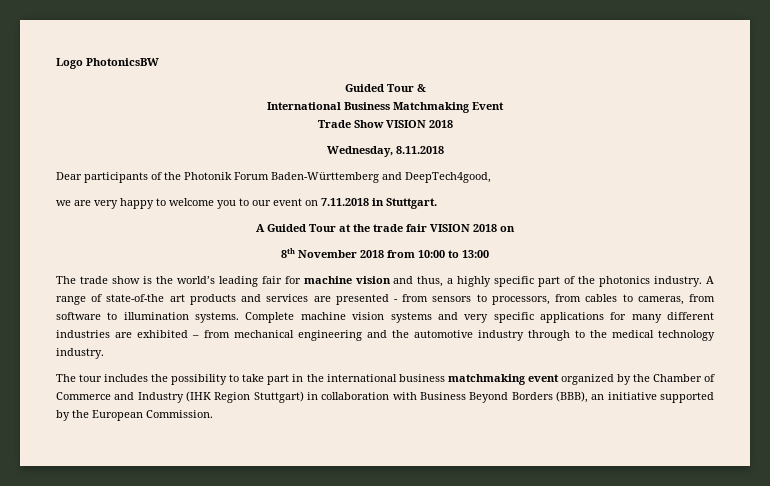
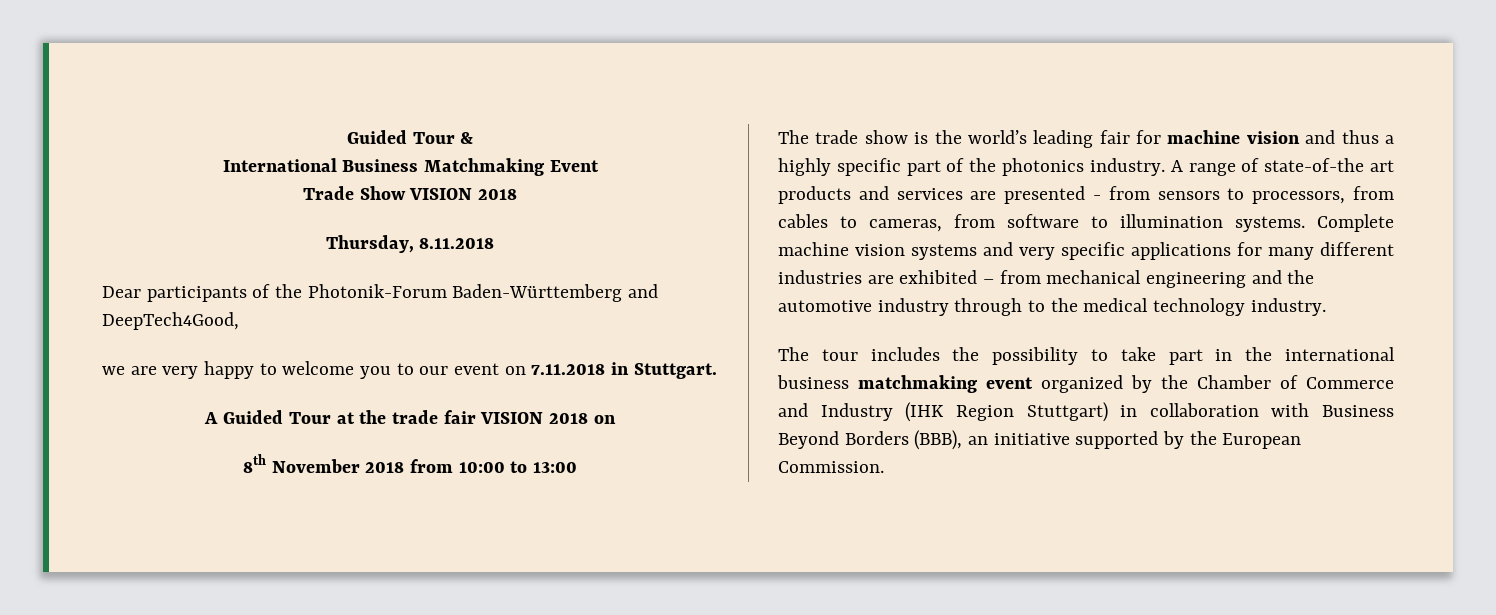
- Logo PhotonicsBW
- Wednesday, 8.11.2018
+ Thursday, 8.11.2018
- Dear participants of the Photonik Forum Baden-Württemberg and DeepTech4good,
+ Dear participants of the Photonik-Forum Baden-Württemberg and DeepTech4Good,
- The trade show is the world’s leading fair for machine vision and thus, a highly specific part of the photonics industry.
+ The trade show is the world’s leading fair for machine vision and thus a highly specific part of the photonics industry.

